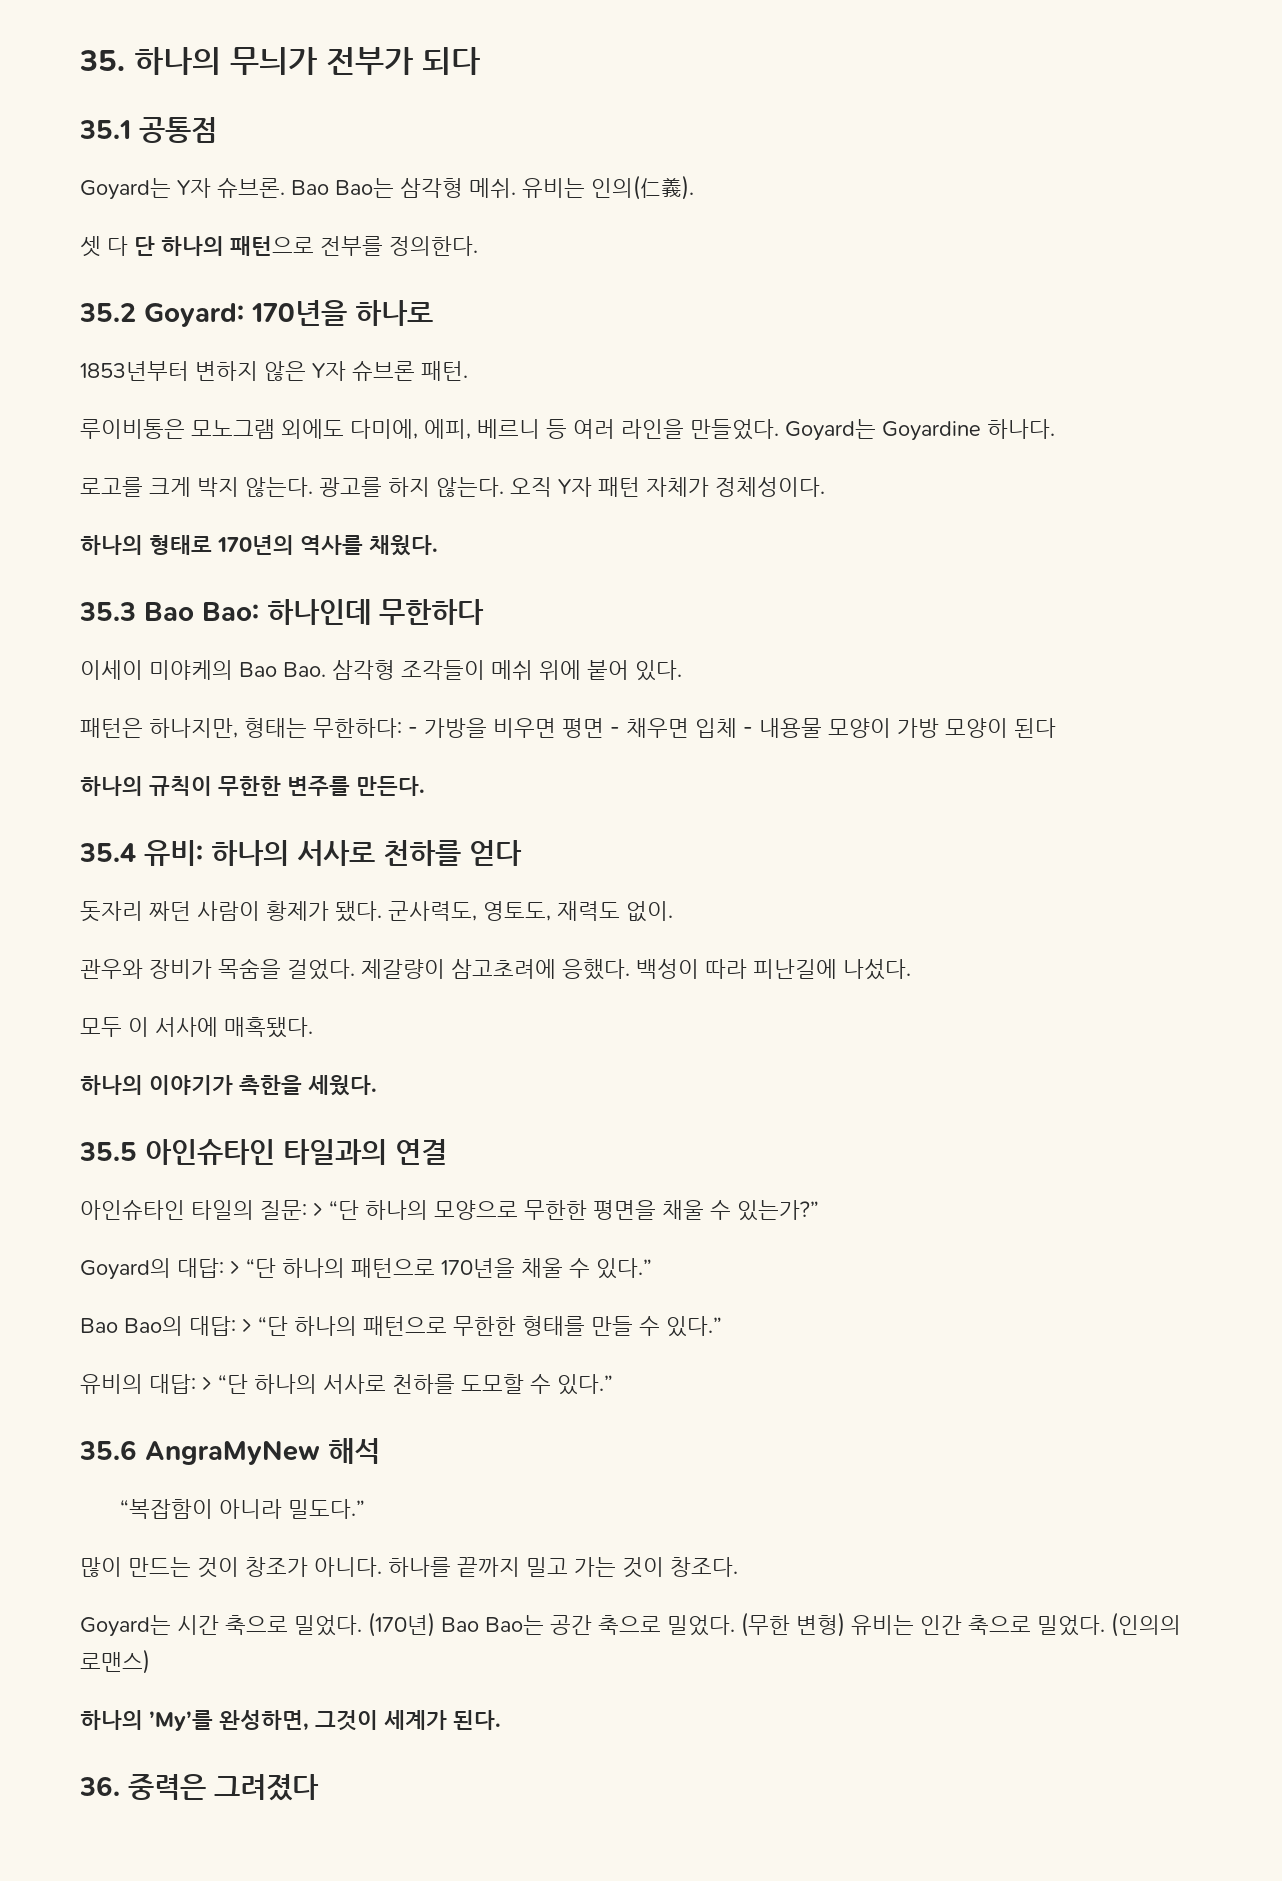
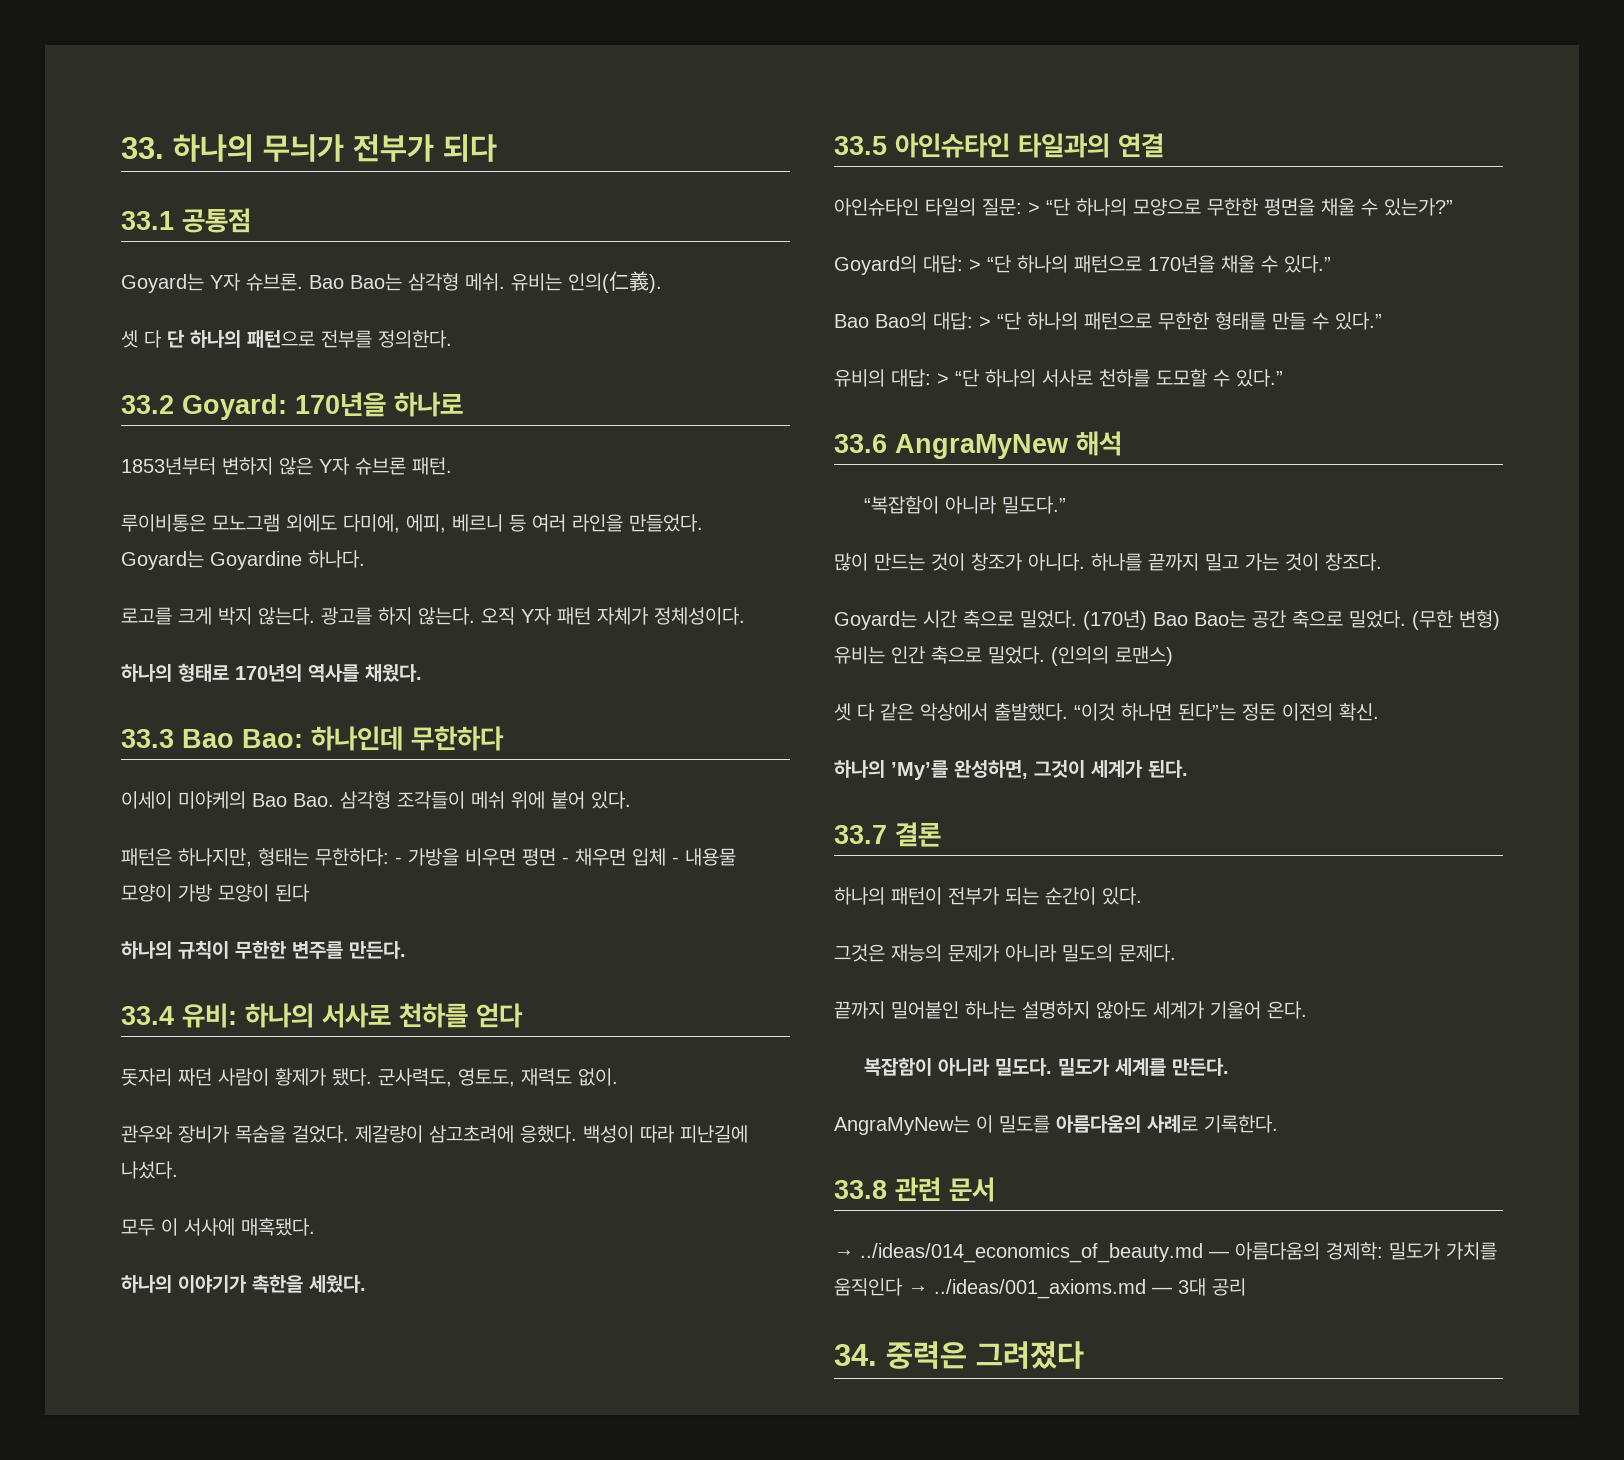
- 35. 하나의 무늬가 전부가 되다
+ 33. 하나의 무늬가 전부가 되다
- 35.1 공통점
+ 33.1 공통점
- 35.2 Goyard: 170년을 하나로
+ 33.2 Goyard: 170년을 하나로
- 35.3 Bao Bao: 하나인데 무한하다
+ 33.3 Bao Bao: 하나인데 무한하다
- 35.4 유비: 하나의 서사로 천하를 얻다
+ 33.4 유비: 하나의 서사로 천하를 얻다
- 35.5 아인슈타인 타일과의 연결
+ 33.5 아인슈타인 타일과의 연결
- 35.6 AngraMyNew 해석
+ 33.6 AngraMyNew 해석
+ 셋 다 같은 악상에서 출발했다. “이것 하나면 된다”는 정돈 이전의 확신.
- 36. 중력은 그려졌다
+ 33.7 결론
+ 하나의 패턴이 전부가 되는 순간이 있다.
+ 그것은 재능의 문제가 아니라 밀도의 문제다.
+ 끝까지 밀어붙인 하나는 설명하지 않아도 세계가 기울어 온다.
+ 복잡함이 아니라 밀도다. 밀도가 세계를 만든다.
+ AngraMyNew는 이 밀도를 아름다움의 사례로 기록한다.
+ 33.8 관련 문서
+ → ../ideas/014_economics_of_beauty.md — 아름다움의 경제학: 밀도가 가치를 움직인다 → ../ideas/001_axioms.md — 3대 공리
+ 34. 중력은 그려졌다

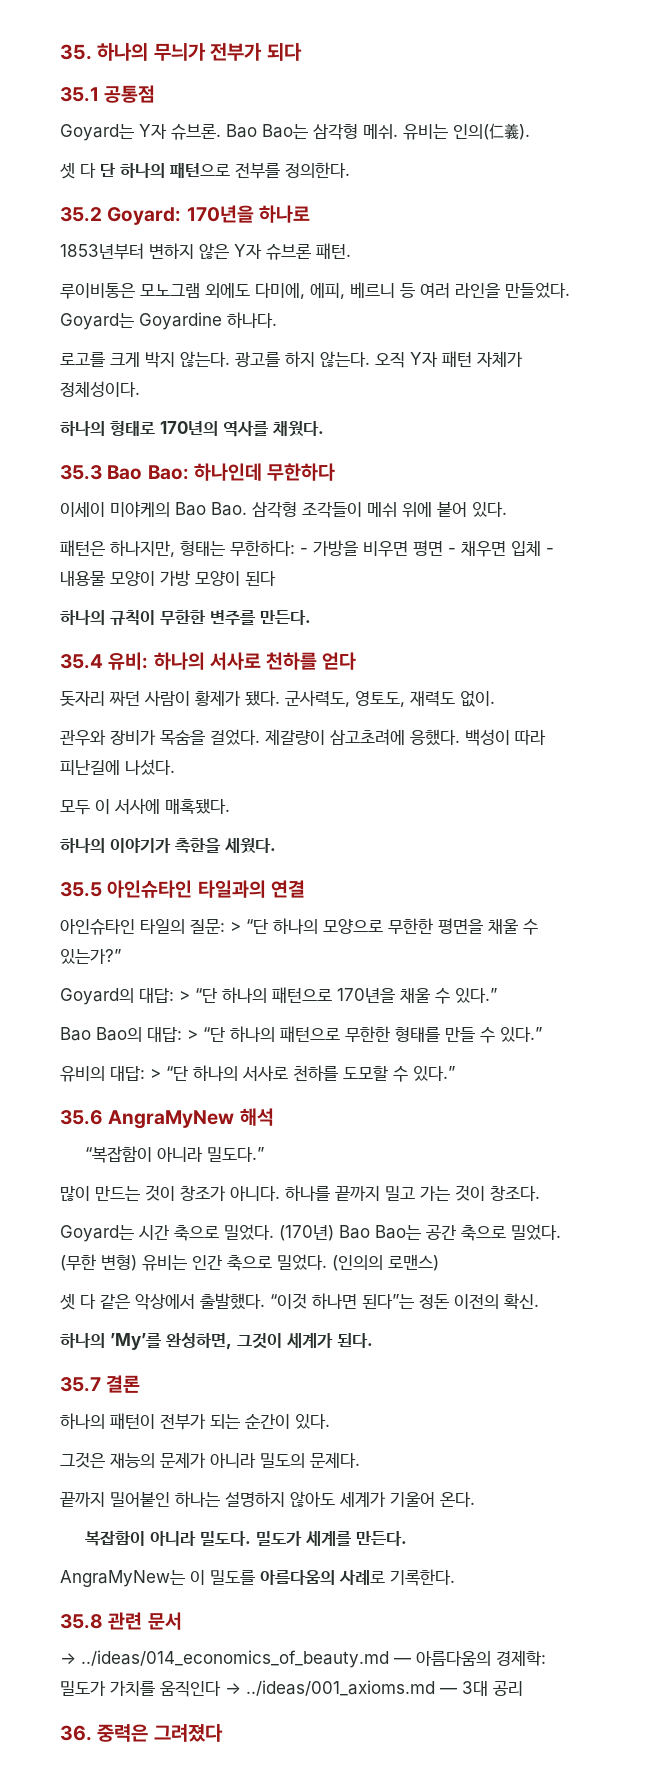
- 33. 하나의 무늬가 전부가 되다
+ 35. 하나의 무늬가 전부가 되다
- 33.1 공통점
+ 35.1 공통점
- 33.2 Goyard: 170년을 하나로
+ 35.2 Goyard: 170년을 하나로
- 33.3 Bao Bao: 하나인데 무한하다
+ 35.3 Bao Bao: 하나인데 무한하다
- 33.4 유비: 하나의 서사로 천하를 얻다
+ 35.4 유비: 하나의 서사로 천하를 얻다
- 33.5 아인슈타인 타일과의 연결
+ 35.5 아인슈타인 타일과의 연결
- 33.6 AngraMyNew 해석
+ 35.6 AngraMyNew 해석
- 33.7 결론
+ 35.7 결론
- 33.8 관련 문서
+ 35.8 관련 문서
- 34. 중력은 그려졌다
+ 36. 중력은 그려졌다

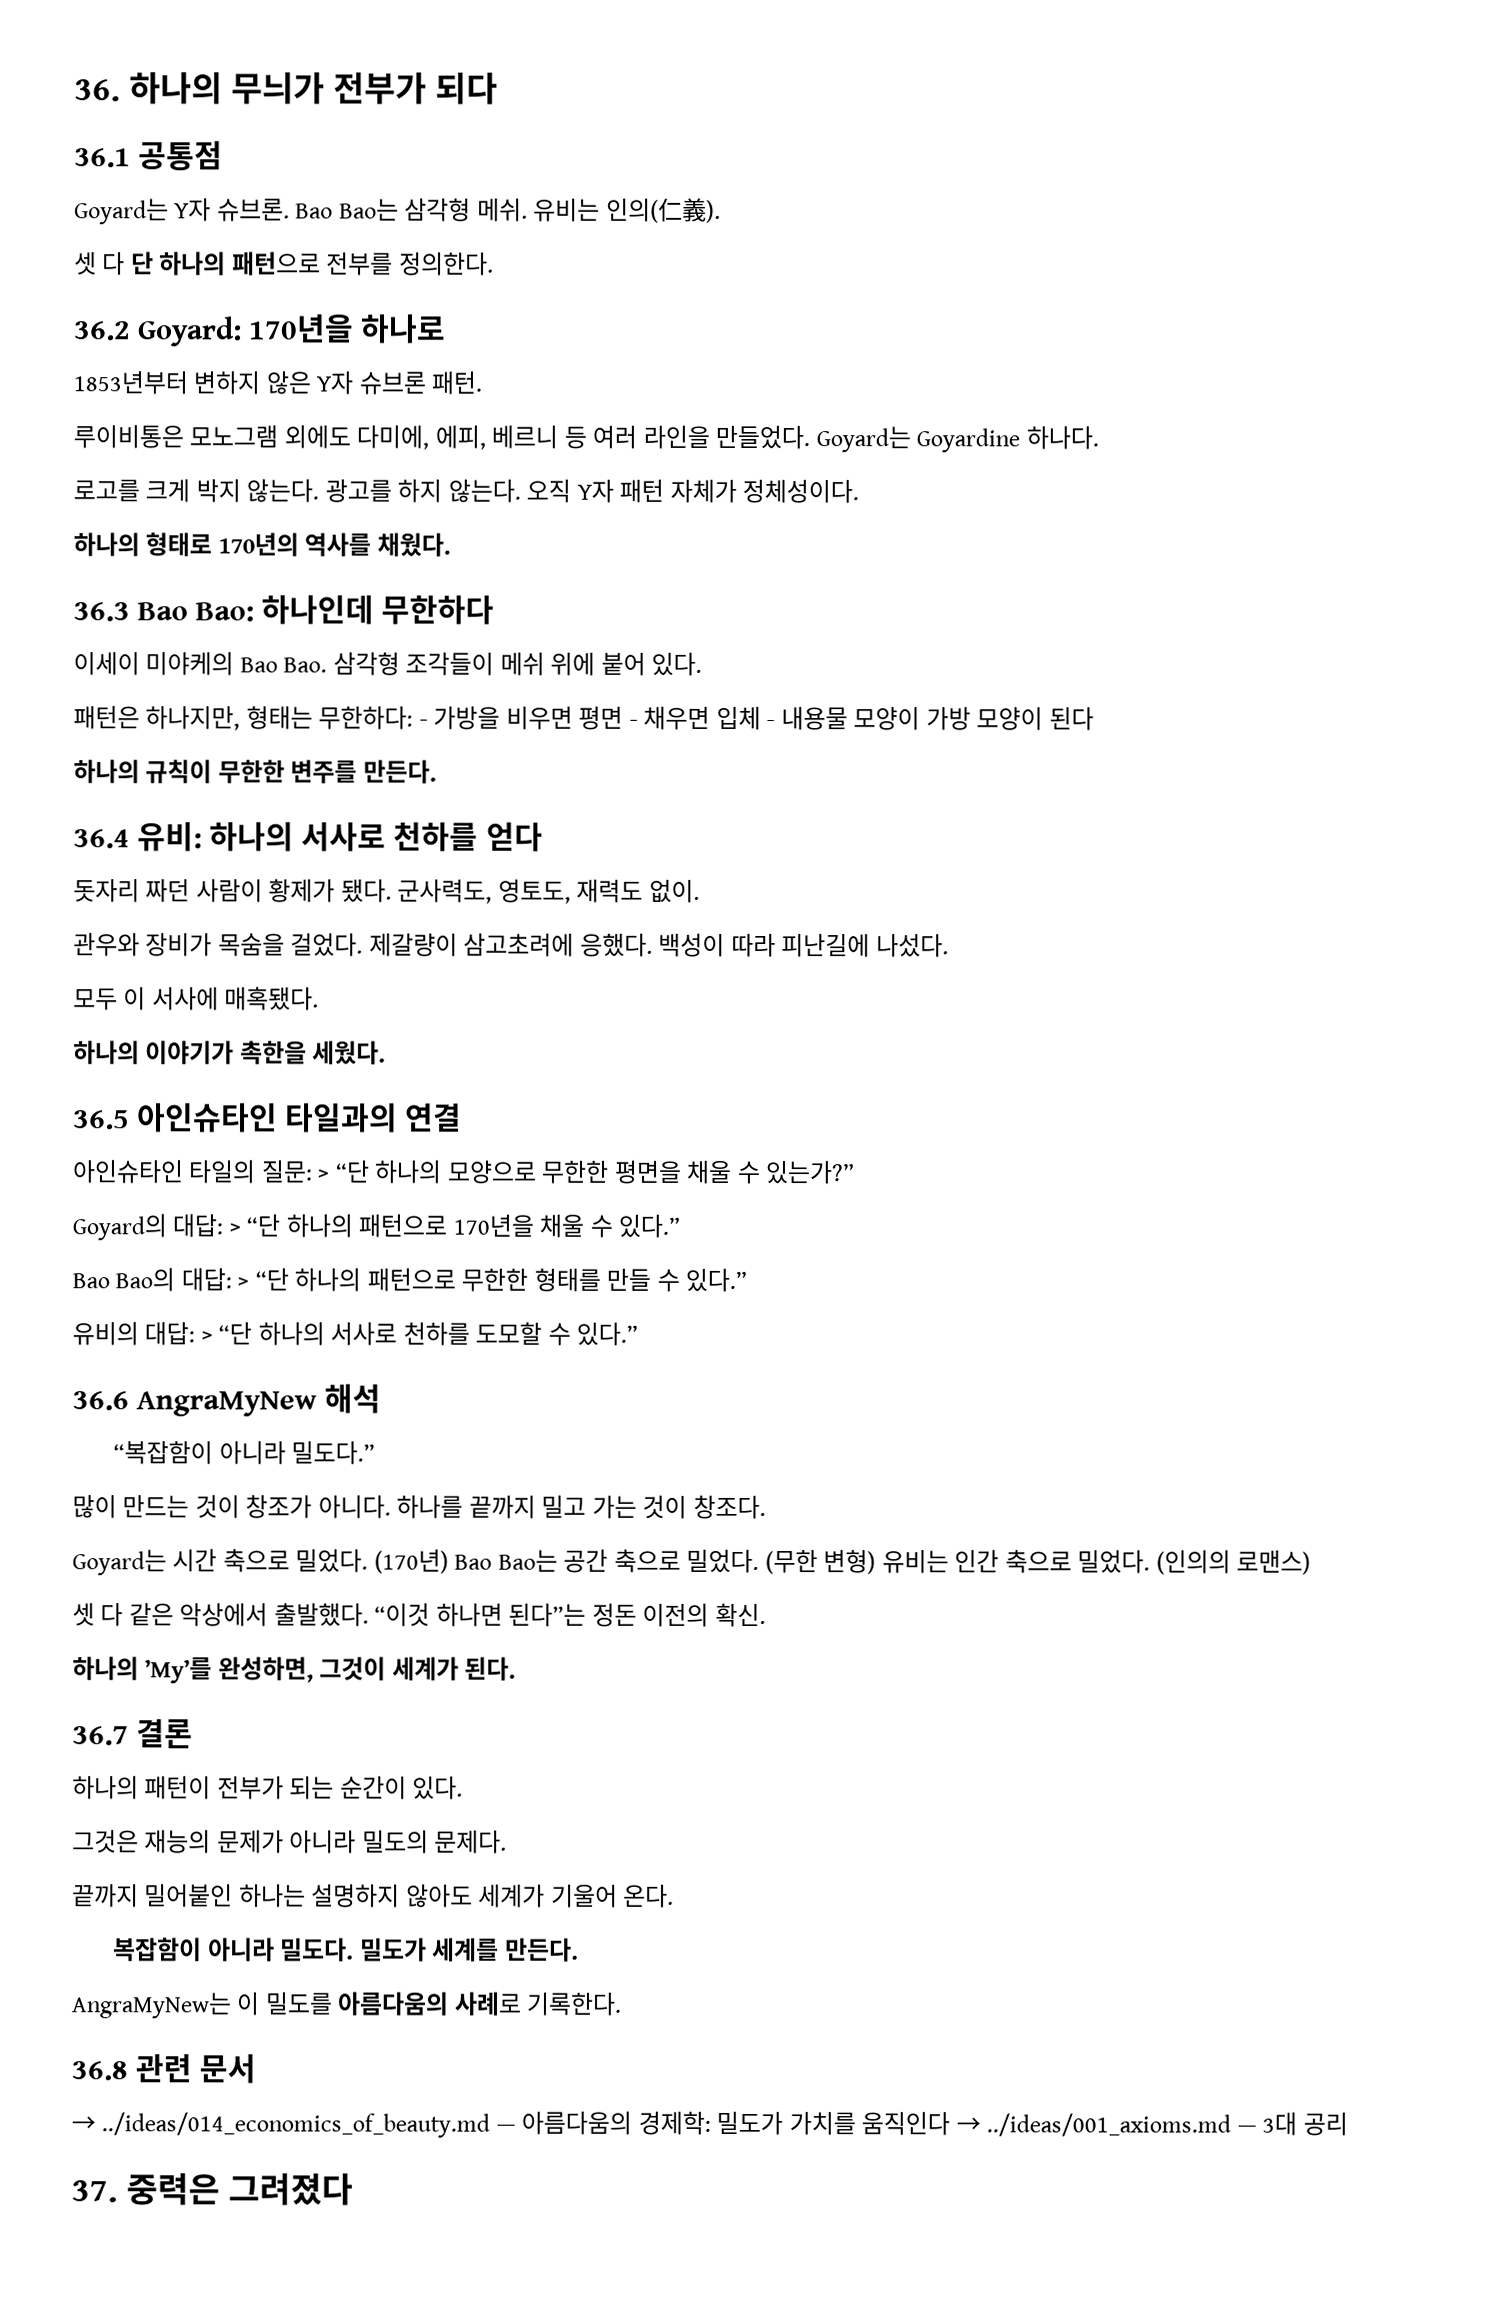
- 35. 하나의 무늬가 전부가 되다
+ 36. 하나의 무늬가 전부가 되다
- 35.1 공통점
+ 36.1 공통점
- 35.2 Goyard: 170년을 하나로
+ 36.2 Goyard: 170년을 하나로
- 35.3 Bao Bao: 하나인데 무한하다
+ 36.3 Bao Bao: 하나인데 무한하다
- 35.4 유비: 하나의 서사로 천하를 얻다
+ 36.4 유비: 하나의 서사로 천하를 얻다
- 35.5 아인슈타인 타일과의 연결
+ 36.5 아인슈타인 타일과의 연결
- 35.6 AngraMyNew 해석
+ 36.6 AngraMyNew 해석
- 35.7 결론
+ 36.7 결론
- 35.8 관련 문서
+ 36.8 관련 문서
- 36. 중력은 그려졌다
+ 37. 중력은 그려졌다

